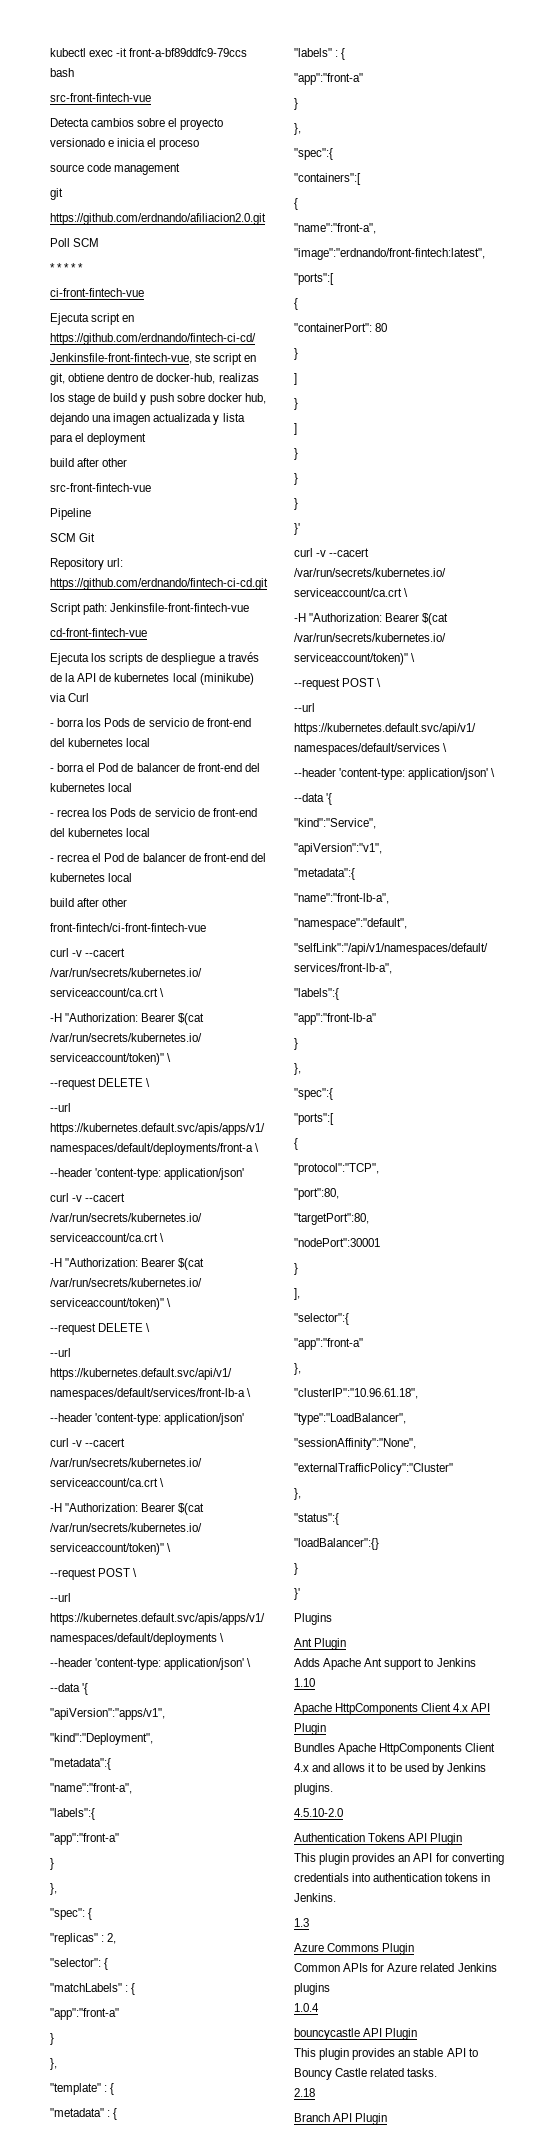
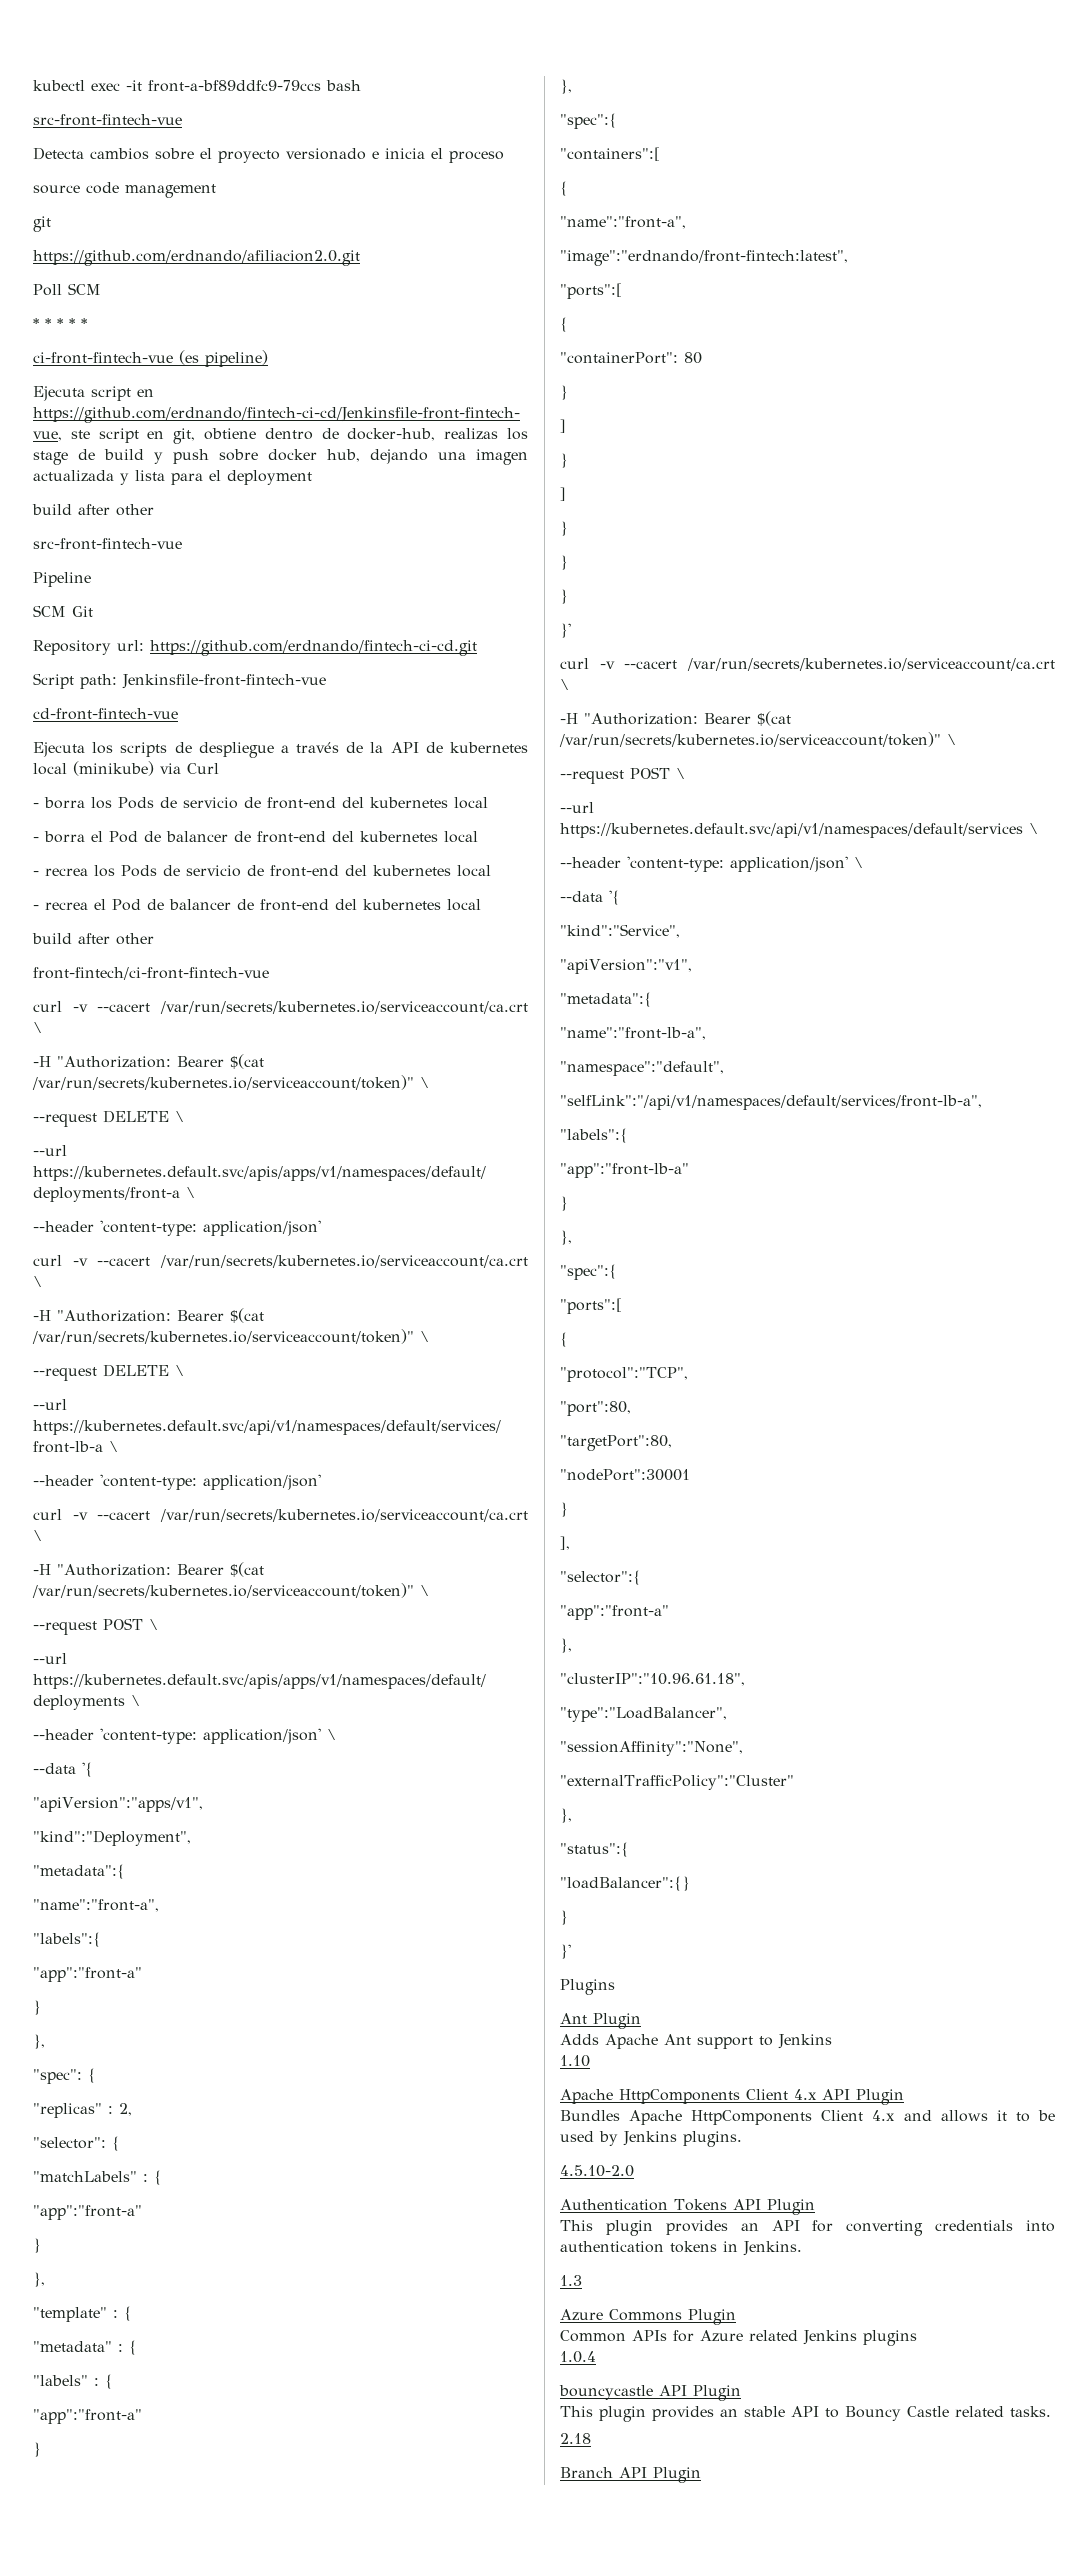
- ci-front-fintech-vue
+ ci-front-fintech-vue (es pipeline)

